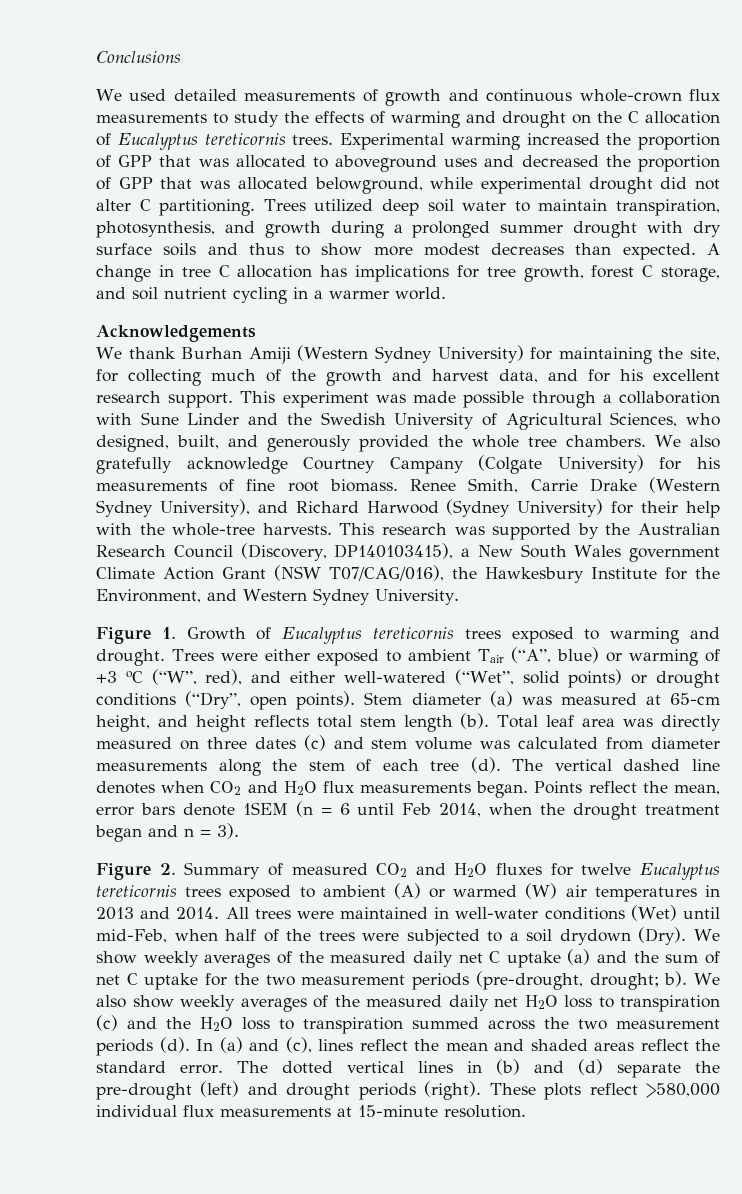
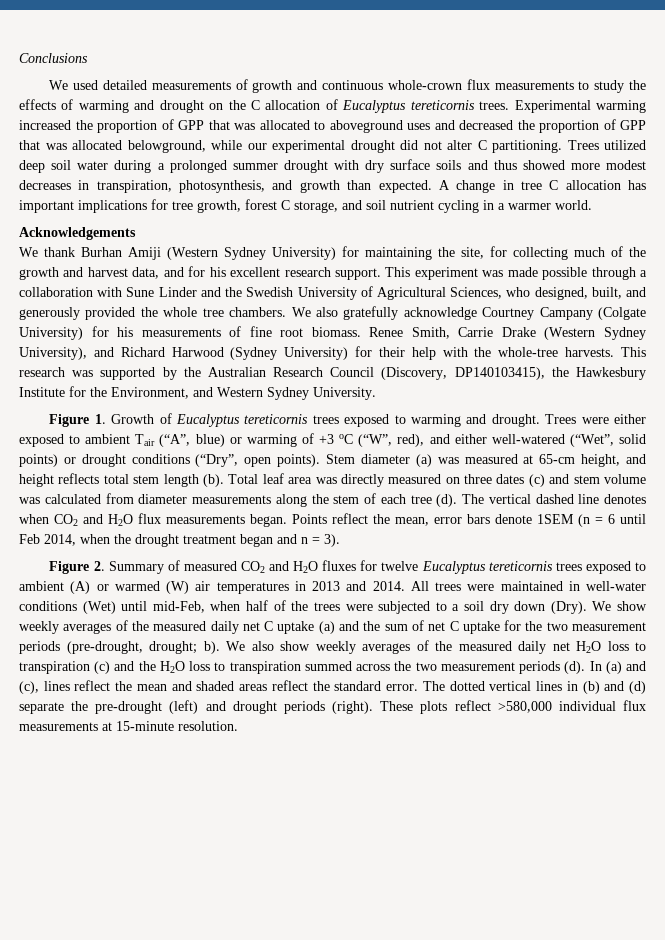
- Experimental warming increased the proportion of GPP that was allocated to aboveground uses and decreased the proportion of GPP that was allocated belowground, while experimental drought did not alter C partitioning.
+ Experimental warming increased the proportion of GPP that was allocated to aboveground uses and decreased the proportion of GPP that was allocated belowground, while our experimental drought did not alter C partitioning.
- Trees utilized deep soil water to maintain transpiration, photosynthesis, and growth during a prolonged summer drought with dry surface soils and thus to show more modest decreases than expected.
+ Trees utilized deep soil water during a prolonged summer drought with dry surface soils and thus showed more modest decreases in transpiration, photosynthesis, and growth than expected.
- A change in tree C allocation has implications for tree growth, forest C storage, and soil nutrient cycling in a warmer world.
+ A change in tree C allocation has important implications for tree growth, forest C storage, and soil nutrient cycling in a warmer world.
- This research was supported by the Australian Research Council (Discovery, DP140103415), a New South Wales government Climate Action Grant (NSW T07/CAG/016), the Hawkesbury Institute for the Environment, and Western Sydney University.
+ This research was supported by the Australian Research Council (Discovery, DP140103415), the Hawkesbury Institute for the Environment, and Western Sydney University.
- All trees were maintained in well-water conditions (Wet) until mid-Feb, when half of the trees were subjected to a soil drydown (Dry).
+ All trees were maintained in well-water conditions (Wet) until mid-Feb, when half of the trees were subjected to a soil dry down (Dry).

